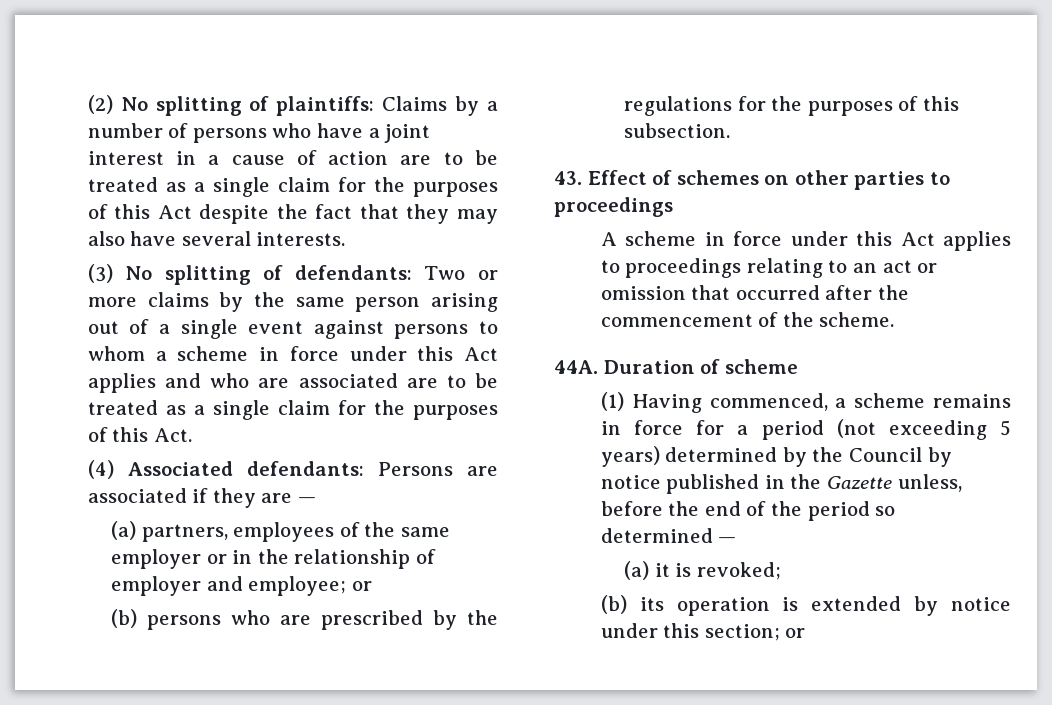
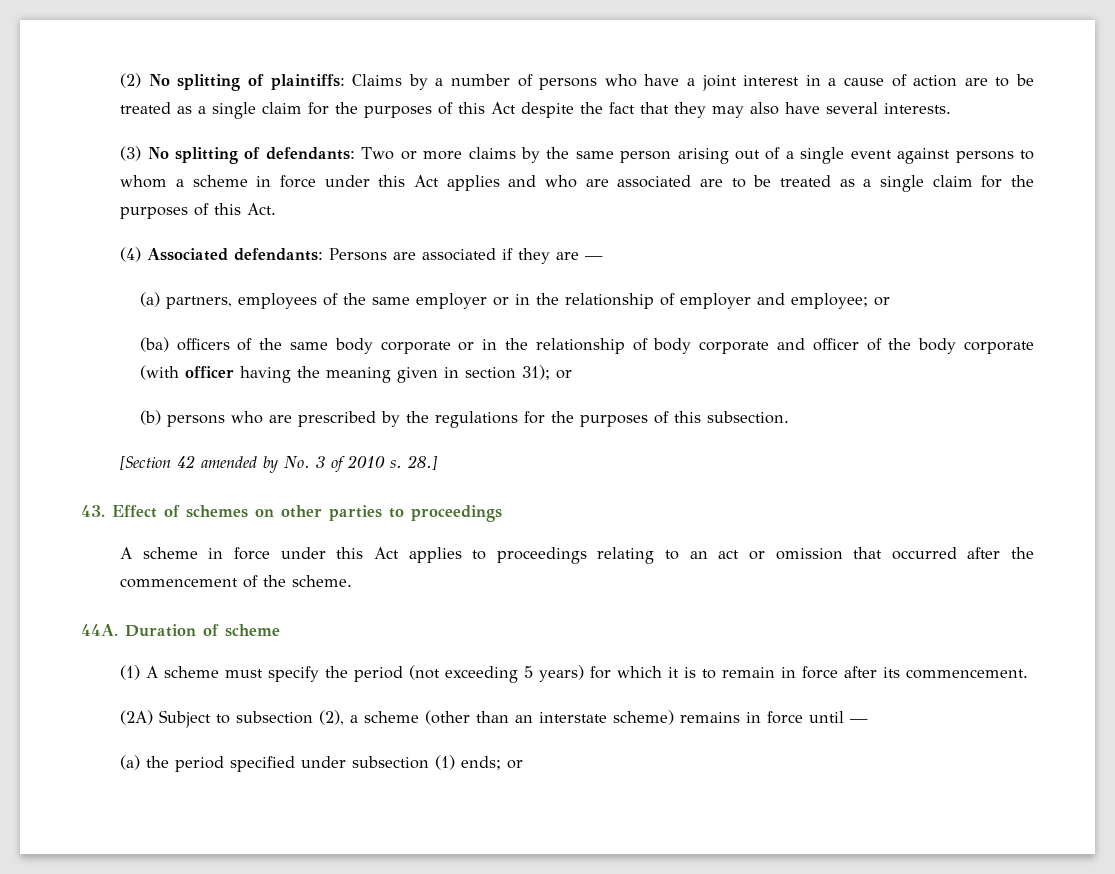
+ (ba) officers of the same body corporate or in the relationship of body corporate and officer of the body corporate (with officer having the meaning given in section 31); or
+ [Section 42 amended by No. 3 of 2010 s. 28.]
- (1) Having commenced, a scheme remains in force for a period (not exceeding 5 years) determined by the Council by notice published in the Gazette unless, before the end of the period so determined —
- (a) it is revoked;
- (b) its operation is extended by notice under this section; or
+ (1) A scheme must specify the period (not exceeding 5 years) for which it is to remain in force after its commencement.
+ (2A) Subject to subsection (2), a scheme (other than an interstate scheme) remains in force until —
+ (a) the period specified under subsection (1) ends; or

